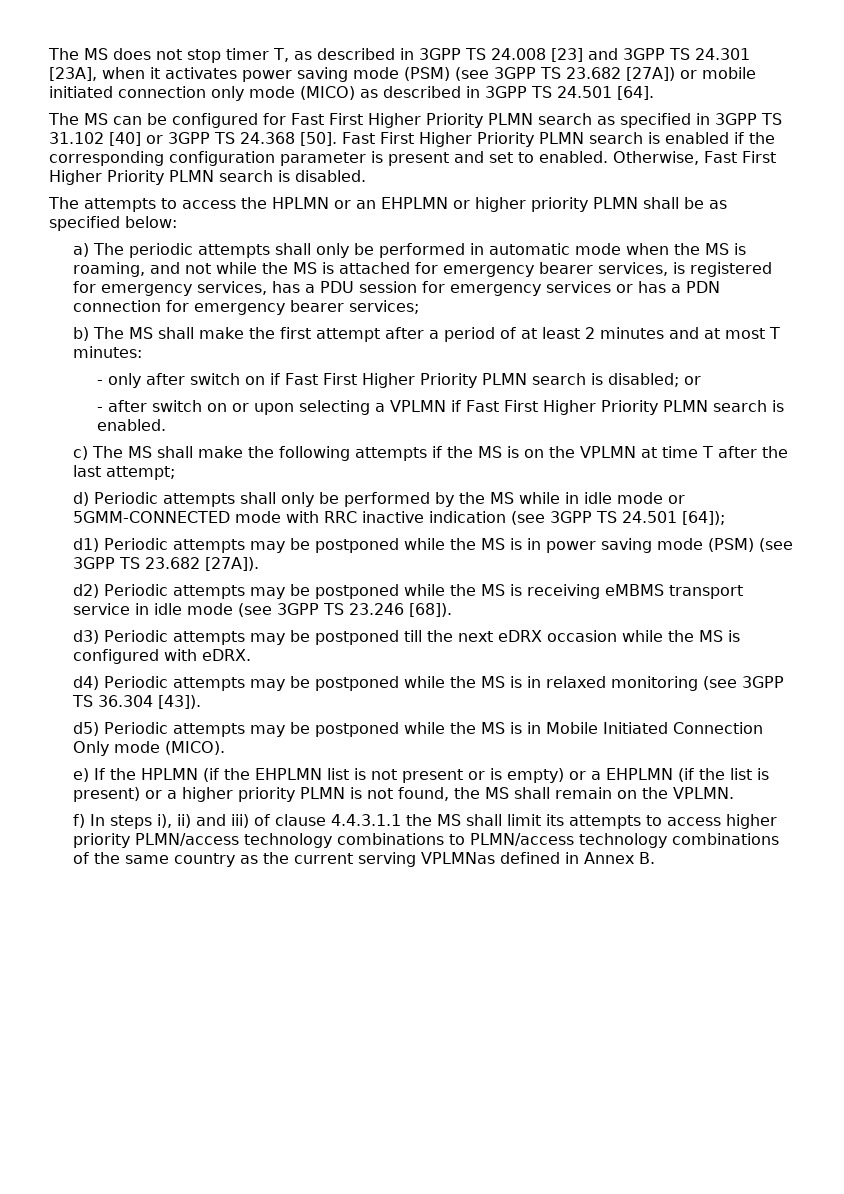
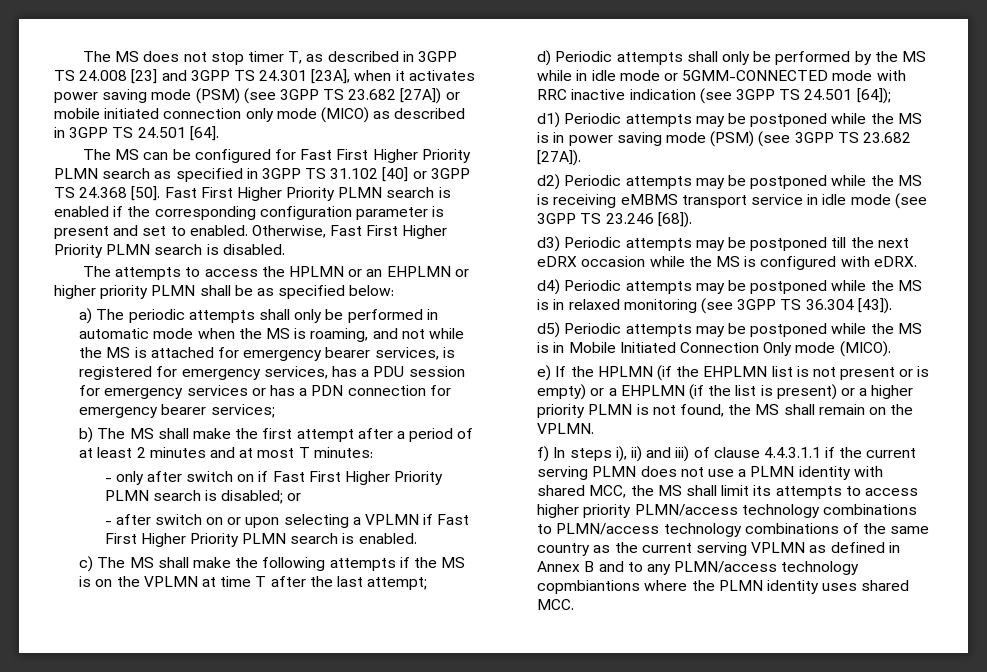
- f) In steps i), ii) and iii) of clause 4.4.3.1.1 the MS shall limit its attempts to access higher priority PLMN/access technology combinations to PLMN/access technology combinations of the same country as the current serving VPLMNas defined in Annex B.
+ f) In steps i), ii) and iii) of clause 4.4.3.1.1 if the current serving PLMN does not use a PLMN identity with shared MCC, the MS shall limit its attempts to access higher priority PLMN/access technology combinations to PLMN/access technology combinations of the same country as the current serving VPLMN as defined in Annex B and to any PLMN/access technology copmbiantions where the PLMN identity uses shared MCC.

